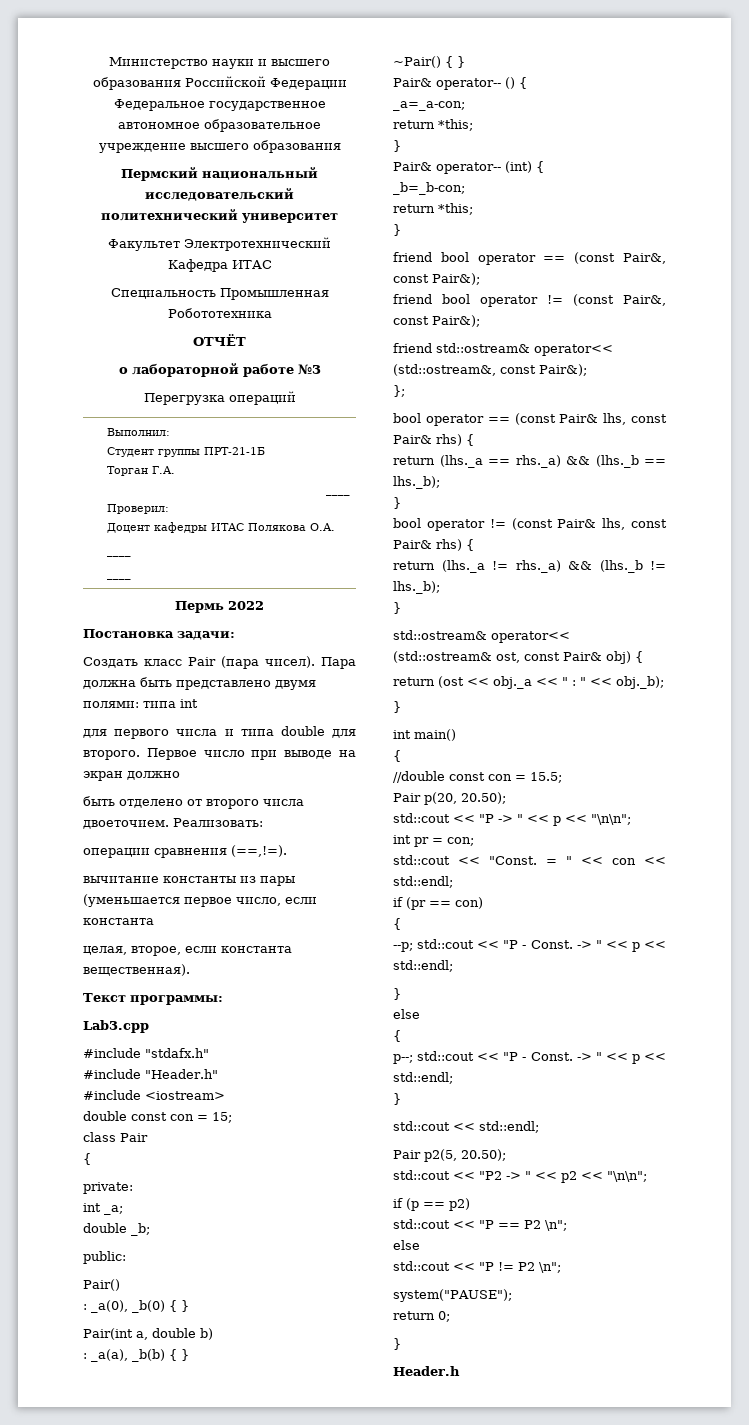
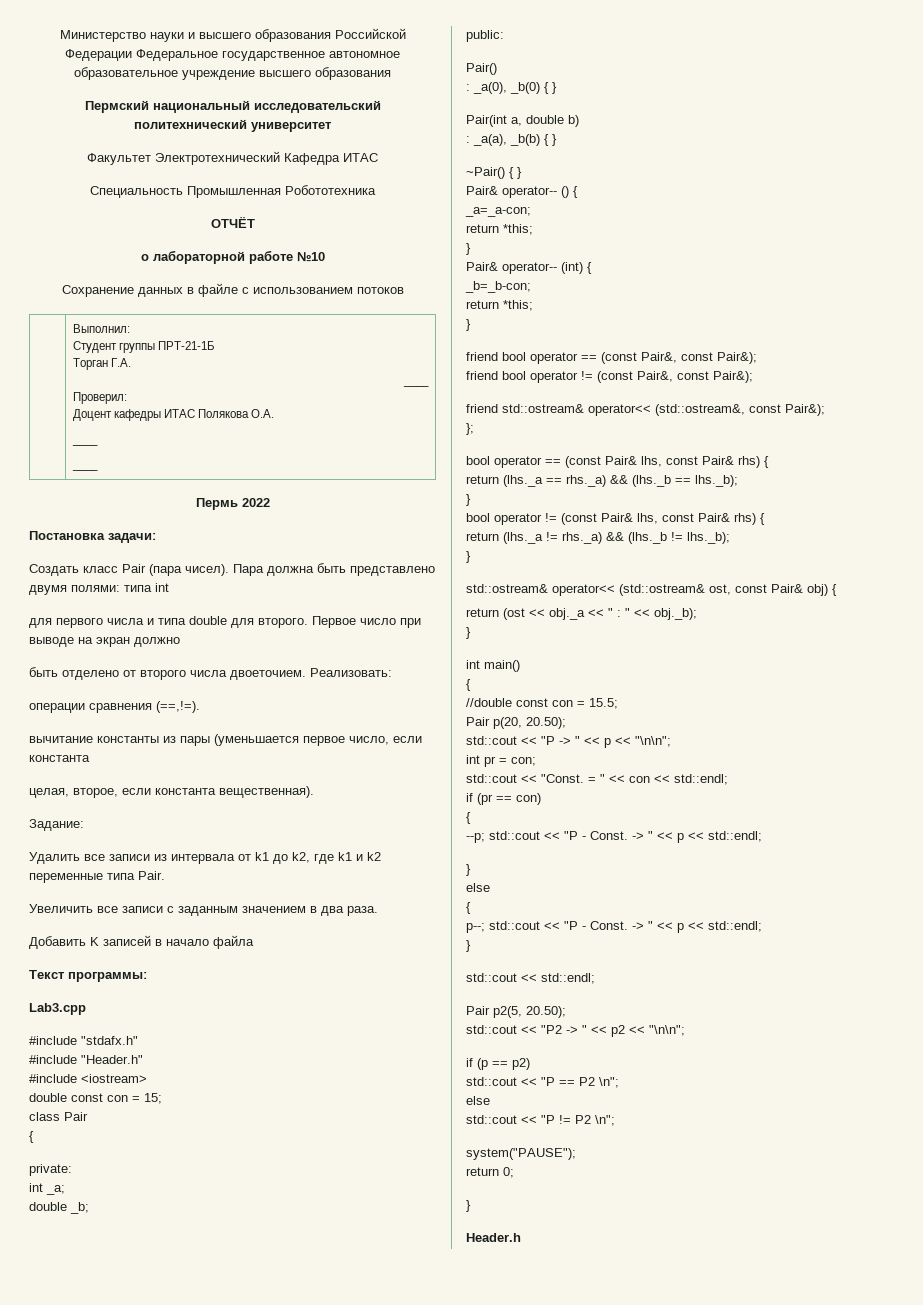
- о лабораторной работе №3
- Перегрузка операций
+ о лабораторной работе №10
+ Сохранение данных в файле с использованием потоков
+ Задание:
+ Удалить все записи из интервала от k1 до k2, где k1 и k2 переменные типа Pair.
+ Увеличить все записи с заданным значением в два раза.
+ Добавить K записей в начало файла

